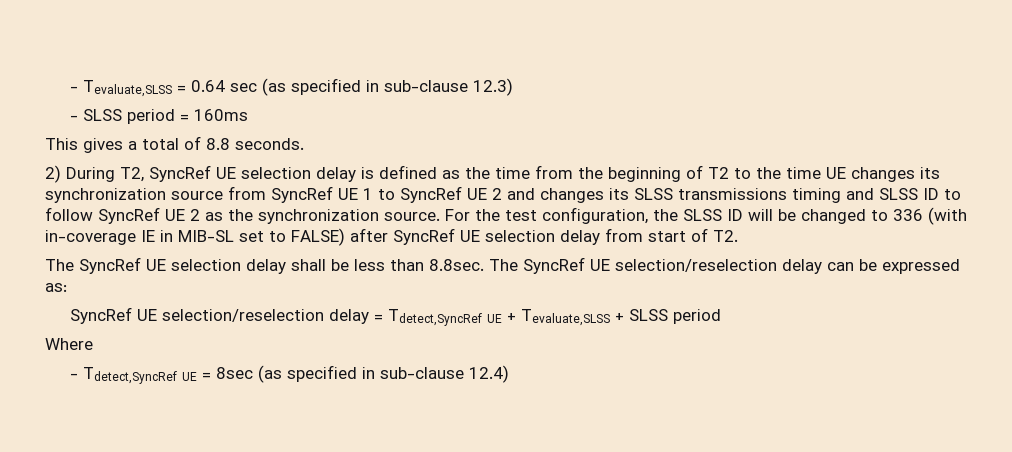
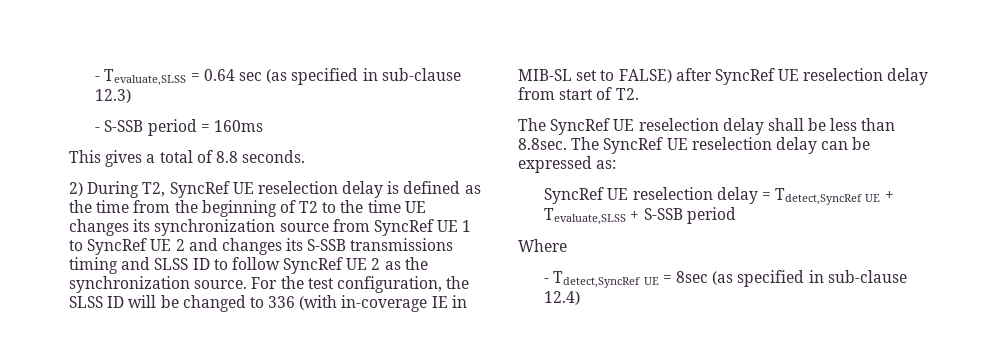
- - SLSS period = 160ms
+ - S-SSB period = 160ms
- 2) During T2, SyncRef UE selection delay is defined as the time from the beginning of T2 to the time UE changes its synchronization source from SyncRef UE 1 to SyncRef UE 2 and changes its SLSS transmissions timing and SLSS ID to follow SyncRef UE 2 as the synchronization source.
+ 2) During T2, SyncRef UE reselection delay is defined as the time from the beginning of T2 to the time UE changes its synchronization source from SyncRef UE 1 to SyncRef UE 2 and changes its S-SSB transmissions timing and SLSS ID to follow SyncRef UE 2 as the synchronization source.
- For the test configuration, the SLSS ID will be changed to 336 (with in-coverage IE in MIB-SL set to FALSE) after SyncRef UE selection delay from start of T2.
+ For the test configuration, the SLSS ID will be changed to 336 (with in-coverage IE in MIB-SL set to FALSE) after SyncRef UE reselection delay from start of T2.
- The SyncRef UE selection delay shall be less than 8.8sec. The SyncRef UE selection/reselection delay can be expressed as:
+ The SyncRef UE reselection delay shall be less than 8.8sec. The SyncRef UE reselection delay can be expressed as:
- SyncRef UE selection/reselection delay = Tdetect,SyncRef UE + Tevaluate,SLSS + SLSS period
+ SyncRef UE reselection delay = Tdetect,SyncRef UE + Tevaluate,SLSS + S-SSB period

